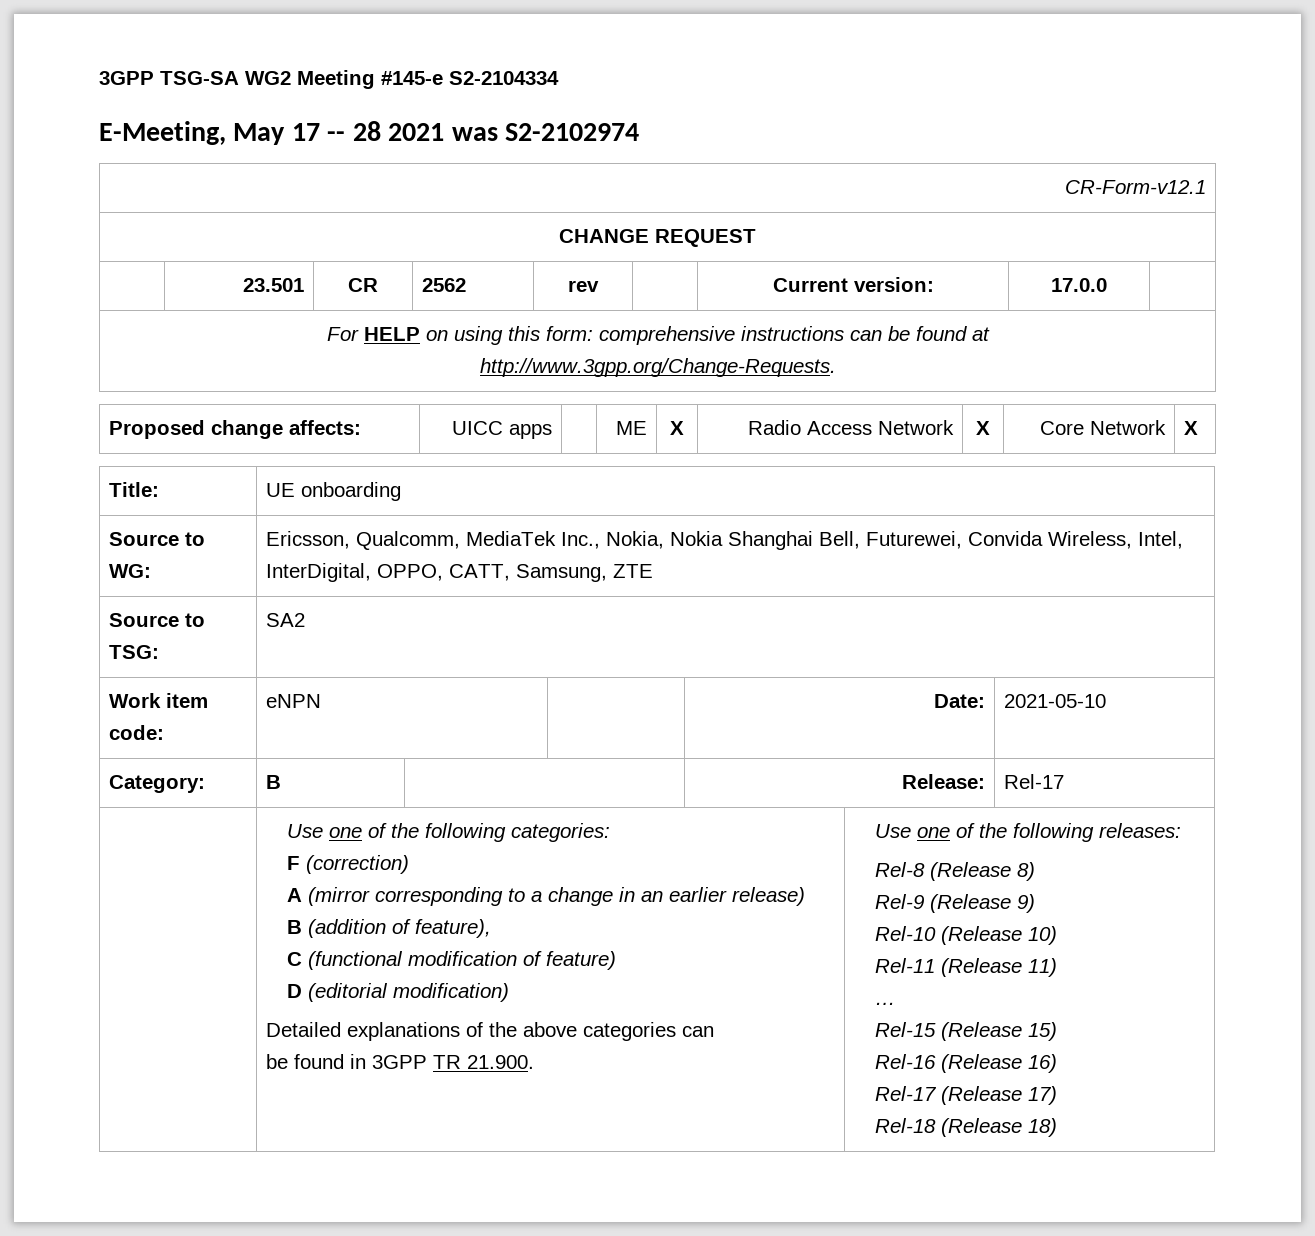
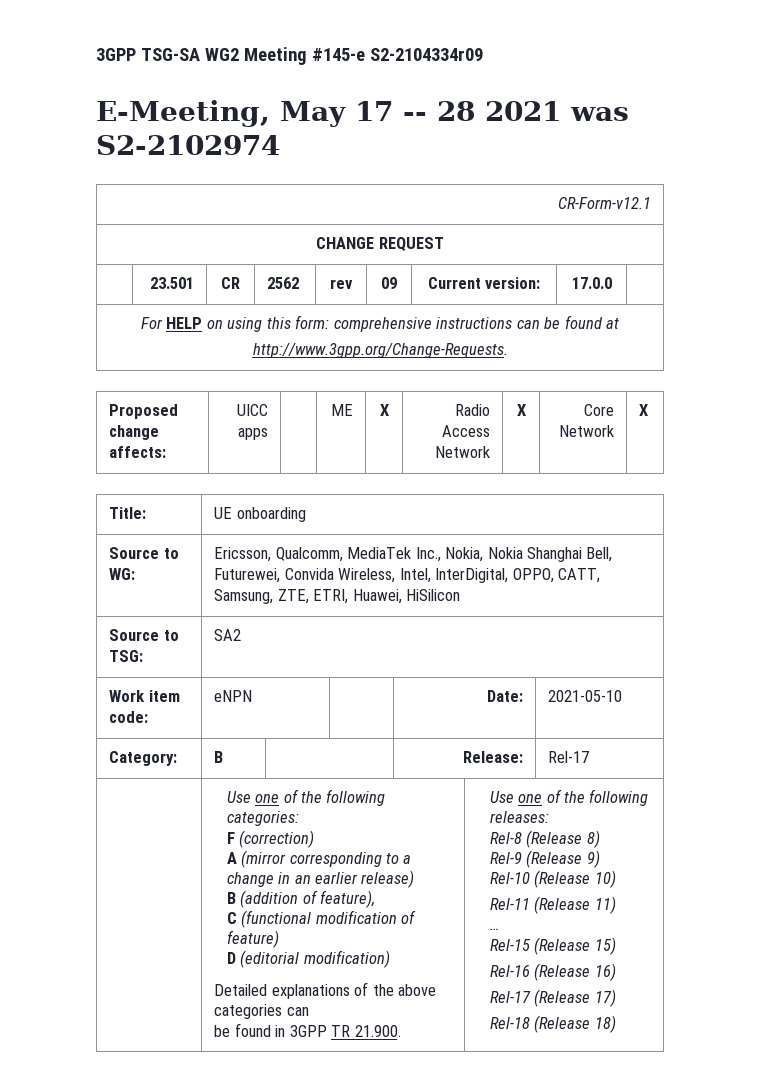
- 3GPP TSG-SA WG2 Meeting #145-e S2-2104334
+ 3GPP TSG-SA WG2 Meeting #145-e S2-2104334r09
- | 23.501 | CR | 2562 | rev | | Current version: | 17.0.0 |
+ | 23.501 | CR | 2562 | rev | 09 | Current version: | 17.0.0 |
- Source to WG: | Ericsson, Qualcomm, MediaTek Inc., Nokia, Nokia Shanghai Bell, Futurewei, Convida Wireless, Intel, InterDigital, OPPO, CATT, Samsung, ZTE
+ Source to WG: | Ericsson, Qualcomm, MediaTek Inc., Nokia, Nokia Shanghai Bell, Futurewei, Convida Wireless, Intel, InterDigital, OPPO, CATT, Samsung, ZTE, ETRI, Huawei, HiSilicon

